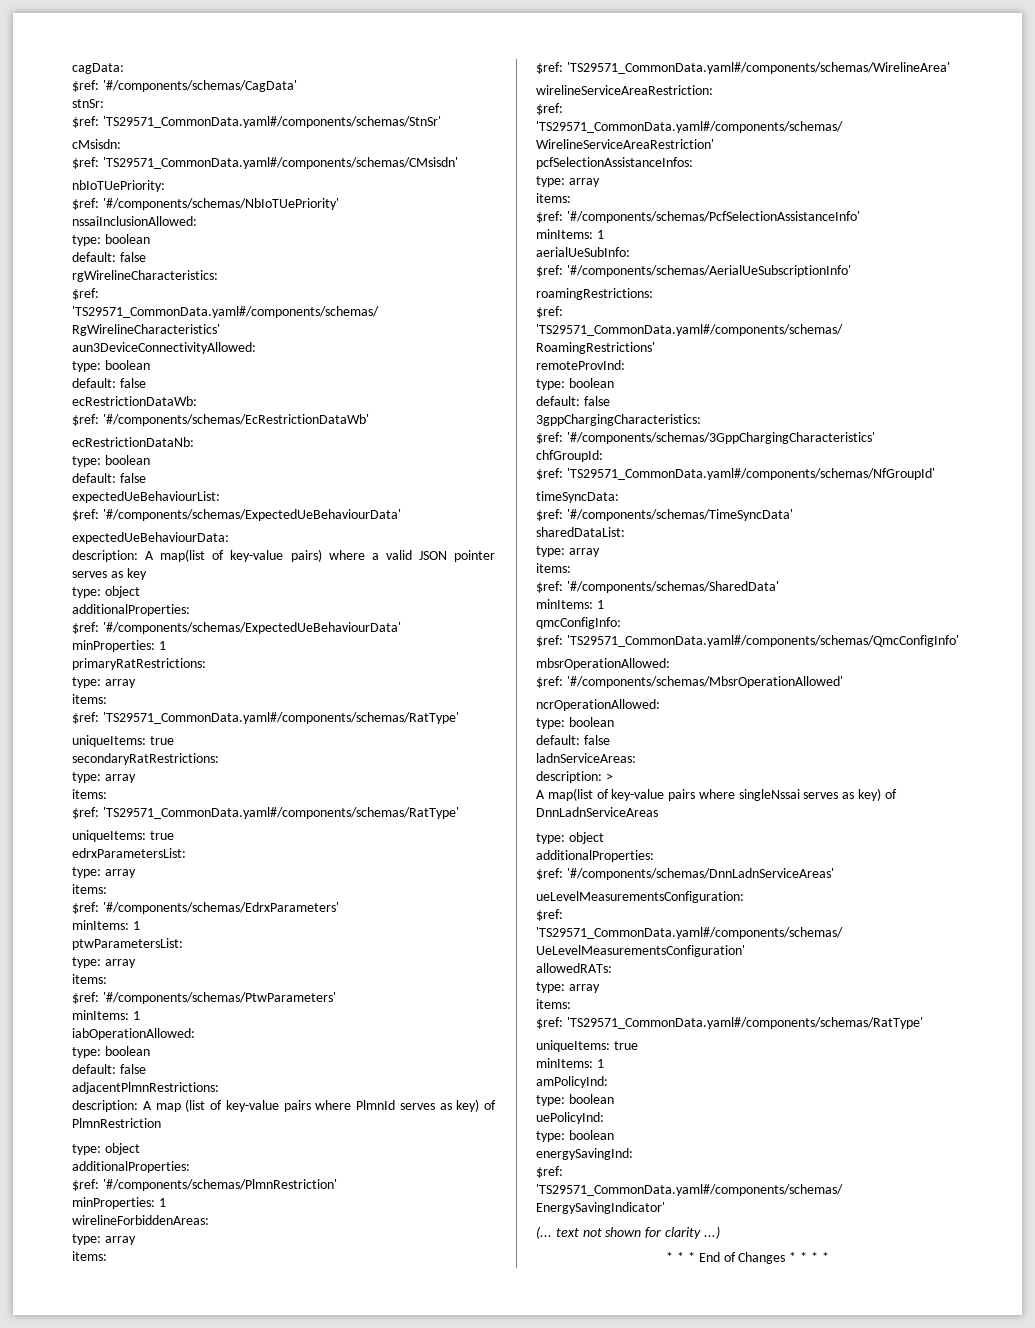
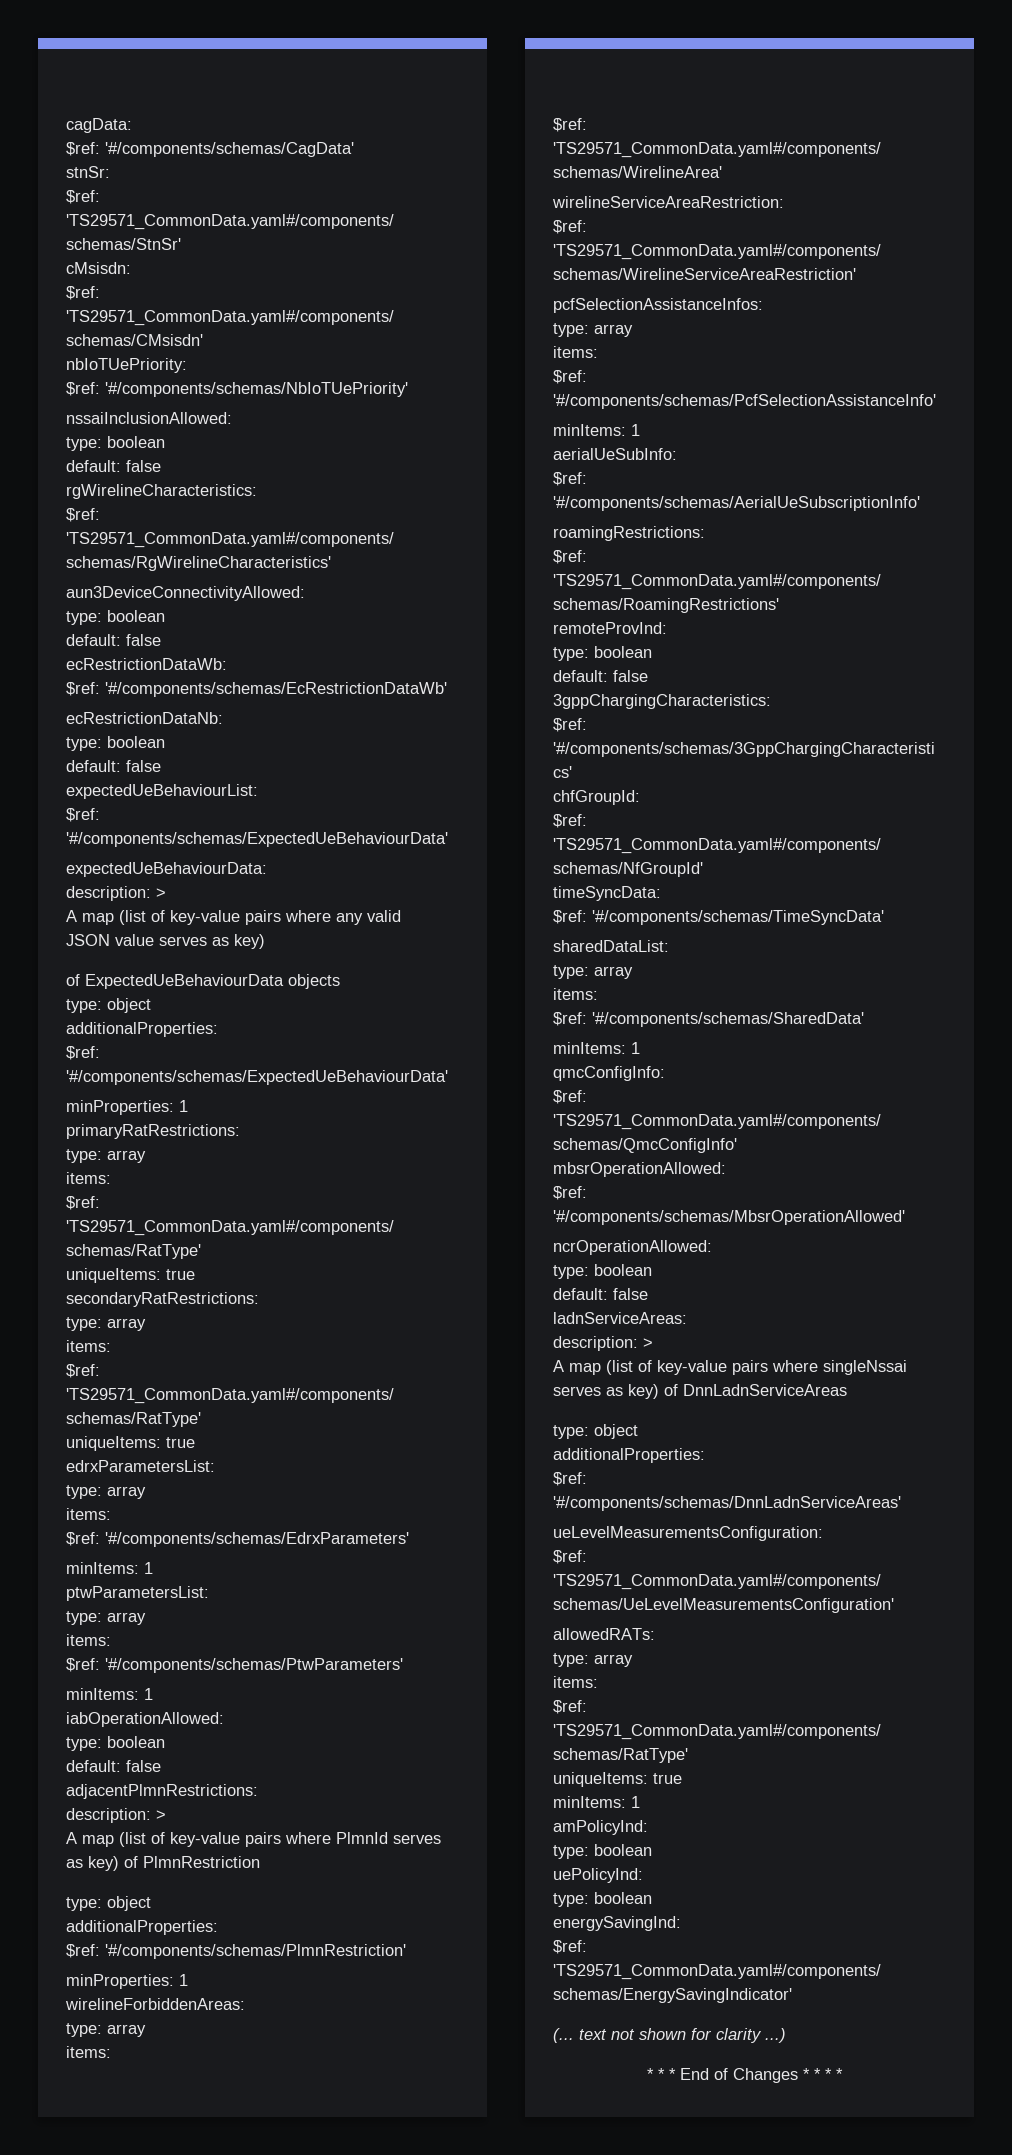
  expectedUeBehaviourData:
- description: A map(list of key-value pairs) where a valid JSON pointer serves as key
+ description: >
+ A map (list of key-value pairs where any valid JSON value serves as key)
+ of ExpectedUeBehaviourData objects
  adjacentPlmnRestrictions:
- description: A map (list of key-value pairs where PlmnId serves as key) of PlmnRestriction
+ description: >
+ A map (list of key-value pairs where PlmnId serves as key) of PlmnRestriction
- A map(list of key-value pairs where singleNssai serves as key) of DnnLadnServiceAreas
+ A map (list of key-value pairs where singleNssai serves as key) of DnnLadnServiceAreas

